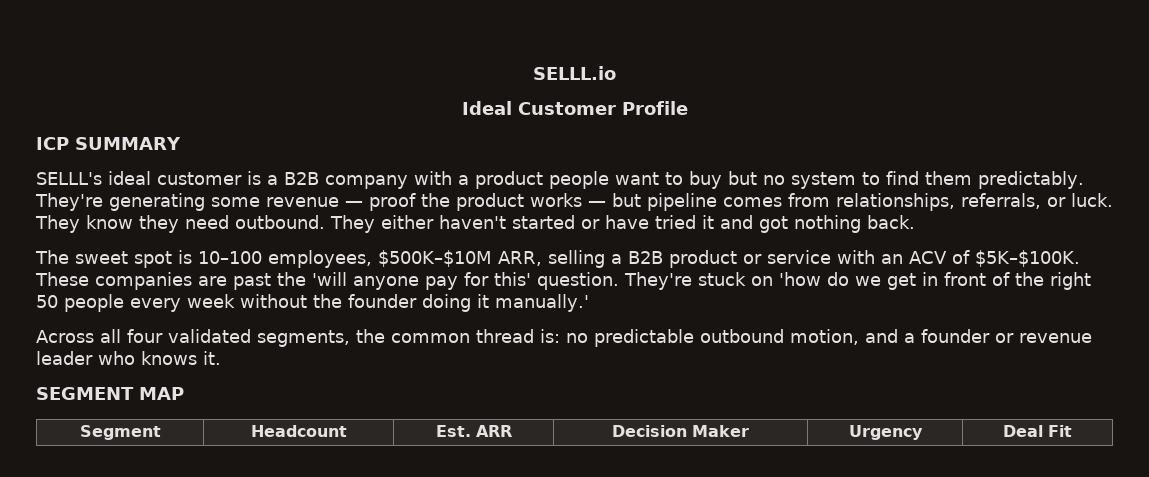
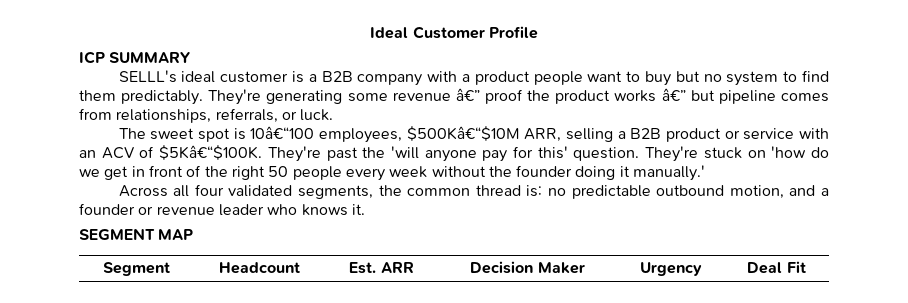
- SELLL.io
- They're generating some revenue — proof the product works — but pipeline comes from relationships, referrals, or luck. They know they need outbound. They either haven't started or have tried it and got nothing back.
+ They're generating some revenue â€” proof the product works â€” but pipeline comes from relationships, referrals, or luck.
- The sweet spot is 10–100 employees, $500K–$10M ARR, selling a B2B product or service with an ACV of $5K–$100K. These companies are past the 'will anyone pay for this' question.
+ The sweet spot is 10â€“100 employees, $500Kâ€“$10M ARR, selling a B2B product or service with an ACV of $5Kâ€“$100K. They're past the 'will anyone pay for this' question.

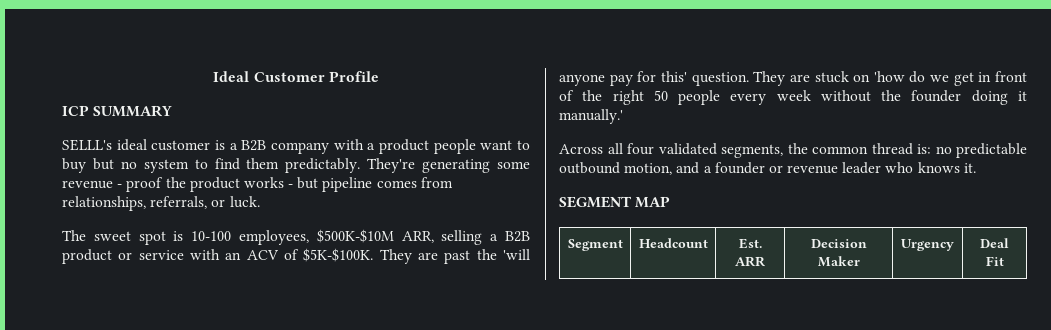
- They're generating some revenue â€” proof the product works â€” but pipeline comes from relationships, referrals, or luck.
+ They're generating some revenue - proof the product works - but pipeline comes from relationships, referrals, or luck.
- The sweet spot is 10â€“100 employees, $500Kâ€“$10M ARR, selling a B2B product or service with an ACV of $5Kâ€“$100K. They're past the 'will anyone pay for this' question.
+ The sweet spot is 10-100 employees, $500K-$10M ARR, selling a B2B product or service with an ACV of $5K-$100K. They are past the 'will anyone pay for this' question.
- They're stuck on 'how do we get in front of the right 50 people every week without the founder doing it manually.'
+ They are stuck on 'how do we get in front of the right 50 people every week without the founder doing it manually.'

